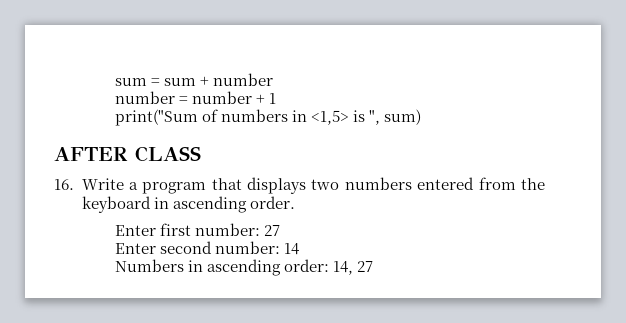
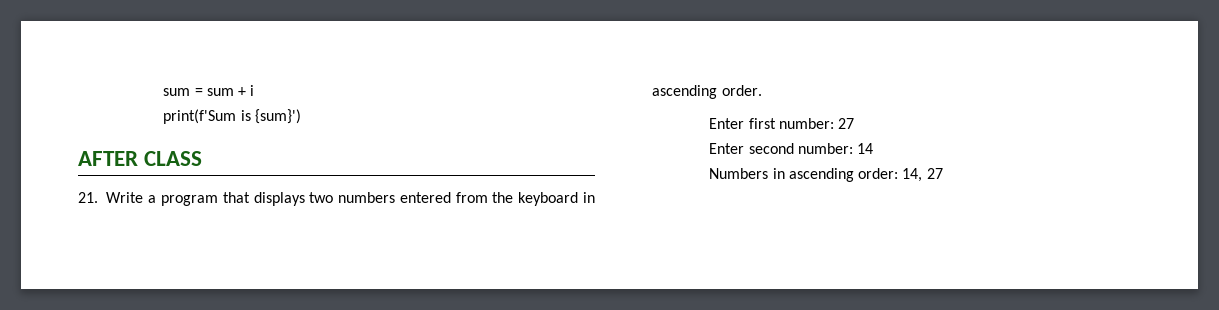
- sum = sum + number
- number = number + 1
- print("Sum of numbers in <1,5> is ", sum)
+ sum = sum + i
+ print(f'Sum is {sum}')
- 16. Write a program that displays two numbers entered from the keyboard in ascending order.
+ 21. Write a program that displays two numbers entered from the keyboard in ascending order.

